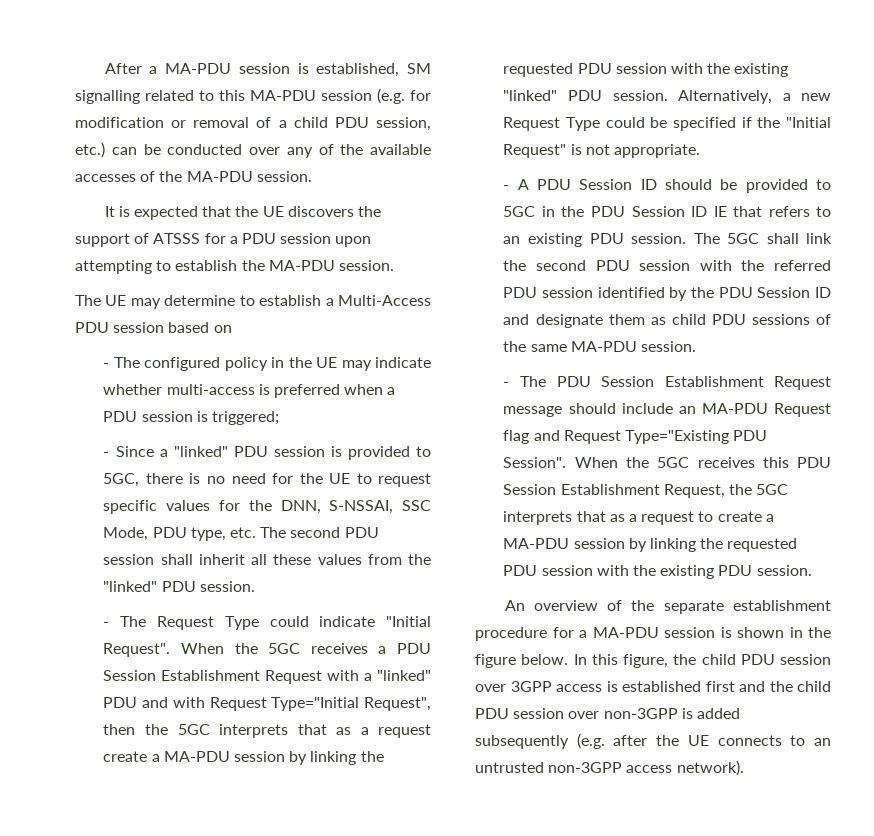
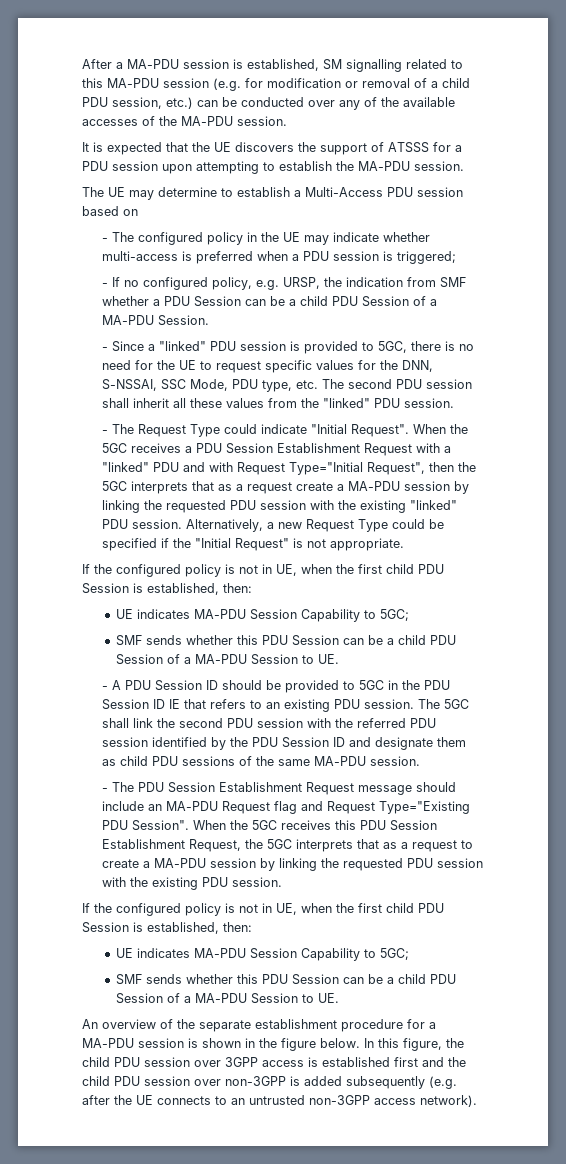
+ - If no configured policy, e.g. URSP, the indication from SMF whether a PDU Session can be a child PDU Session of a MA-PDU Session.
  Alternatively, a new Request Type could be specified if the "Initial Request" is not appropriate.
+ If the configured policy is not in UE, when the first child PDU Session is established, then:
+ UE indicates MA-PDU Session Capability to 5GC;
+ SMF sends whether this PDU Session can be a child PDU Session of a MA-PDU Session to UE.
  When the 5GC receives this PDU Session Establishment Request, the 5GC interprets that as a request to create a MA-PDU session by linking the requested PDU session with the existing PDU session.
+ If the configured policy is not in UE, when the first child PDU Session is established, then:
+ UE indicates MA-PDU Session Capability to 5GC;
+ SMF sends whether this PDU Session can be a child PDU Session of a MA-PDU Session to UE.

